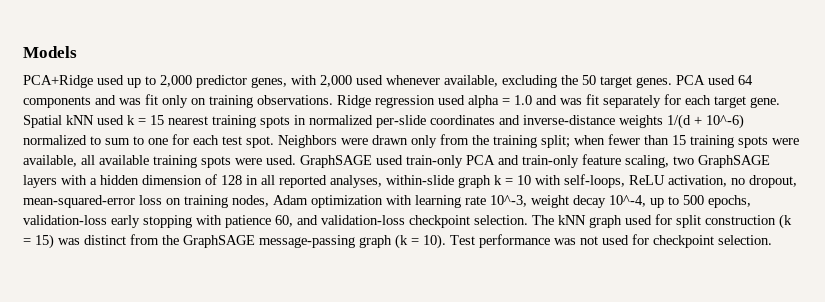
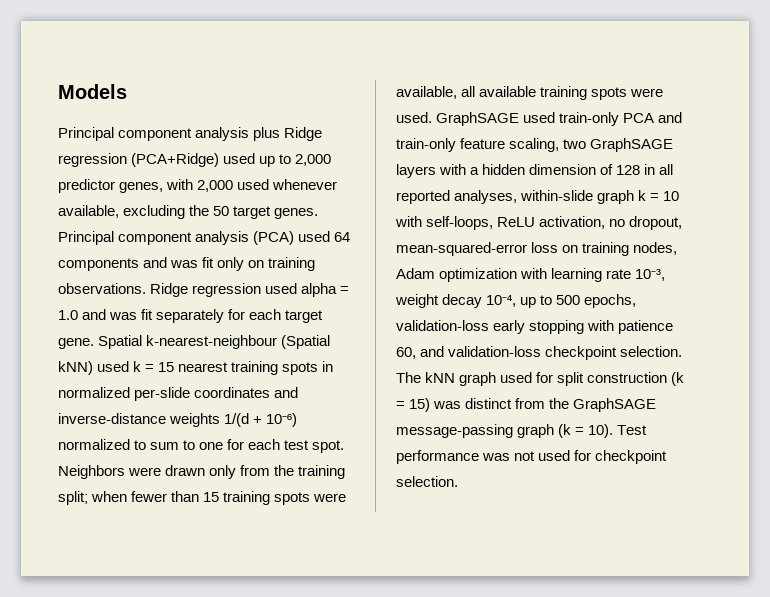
- PCA+Ridge used up to 2,000 predictor genes, with 2,000 used whenever available, excluding the 50 target genes.
+ Principal component analysis plus Ridge regression (PCA+Ridge) used up to 2,000 predictor genes, with 2,000 used whenever available, excluding the 50 target genes.
- PCA used 64 components and was fit only on training observations.
+ Principal component analysis (PCA) used 64 components and was fit only on training observations.
- Spatial kNN used k = 15 nearest training spots in normalized per-slide coordinates and inverse-distance weights 1/(d + 10^-6) normalized to sum to one for each test spot.
+ Spatial k-nearest-neighbour (Spatial kNN) used k = 15 nearest training spots in normalized per-slide coordinates and inverse-distance weights 1/(d + 10⁻⁶) normalized to sum to one for each test spot.
- GraphSAGE used train-only PCA and train-only feature scaling, two GraphSAGE layers with a hidden dimension of 128 in all reported analyses, within-slide graph k = 10 with self-loops, ReLU activation, no dropout, mean-squared-error loss on training nodes, Adam optimization with learning rate 10^-3, weight decay 10^-4, up to 500 epochs, validation-loss early stopping with patience 60, and validation-loss checkpoint selection.
+ GraphSAGE used train-only PCA and train-only feature scaling, two GraphSAGE layers with a hidden dimension of 128 in all reported analyses, within-slide graph k = 10 with self-loops, ReLU activation, no dropout, mean-squared-error loss on training nodes, Adam optimization with learning rate 10⁻³, weight decay 10⁻⁴, up to 500 epochs, validation-loss early stopping with patience 60, and validation-loss checkpoint selection.

